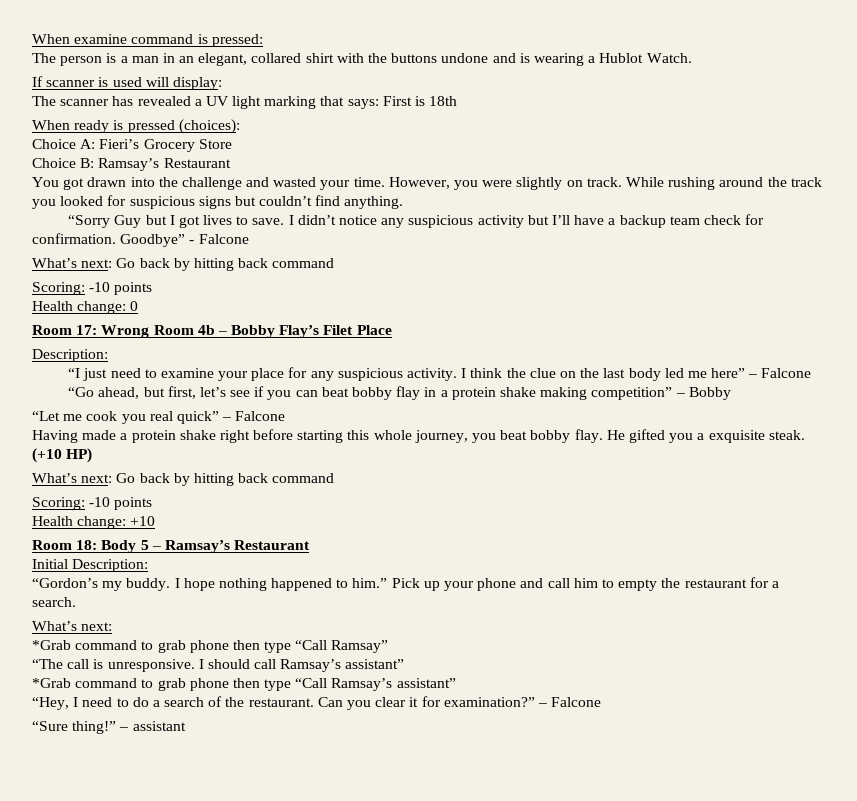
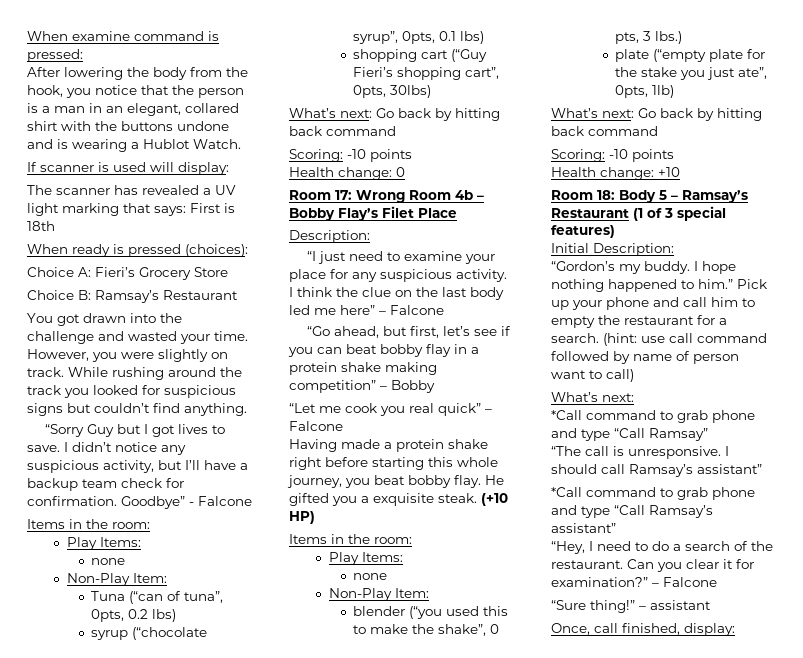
- The person is a man in an elegant, collared shirt with the buttons undone and is wearing a Hublot Watch.
+ After lowering the body from the hook, you notice that the person is a man in an elegant, collared shirt with the buttons undone and is wearing a Hublot Watch.
- I didn’t notice any suspicious activity but I’ll have a backup team check for confirmation.
+ I didn’t notice any suspicious activity, but I’ll have a backup team check for confirmation.
  Goodbye” - Falcone
+ Items in the room:
+ Play Items:
+ none
+ Non-Play Item:
+ Tuna (“can of tuna”, 0pts, 0.2 lbs)
+ syrup (“chocolate syrup”, 0pts, 0.1 lbs)
+ shopping cart (“Guy Fieri’s shopping cart”, 0pts, 30lbs)
  (+10 HP)
+ Items in the room:
+ Play Items:
+ none
+ Non-Play Item:
+ blender (“you used this to make the shake”, 0 pts, 3 lbs.)
+ plate (“empty plate for the stake you just ate”, 0pts, 1lb)
- Room 18: Body 5 – Ramsay’s Restaurant
+ Room 18: Body 5 – Ramsay’s Restaurant (1 of 3 special features)
+ (hint: use call command followed by name of person want to call)
- *Grab command to grab phone then type “Call Ramsay”
+ *Call command to grab phone and type “Call Ramsay”
- *Grab command to grab phone then type “Call Ramsay’s assistant”
+ *Call command to grab phone and type “Call Ramsay’s assistant”
+ Once, call finished, display:

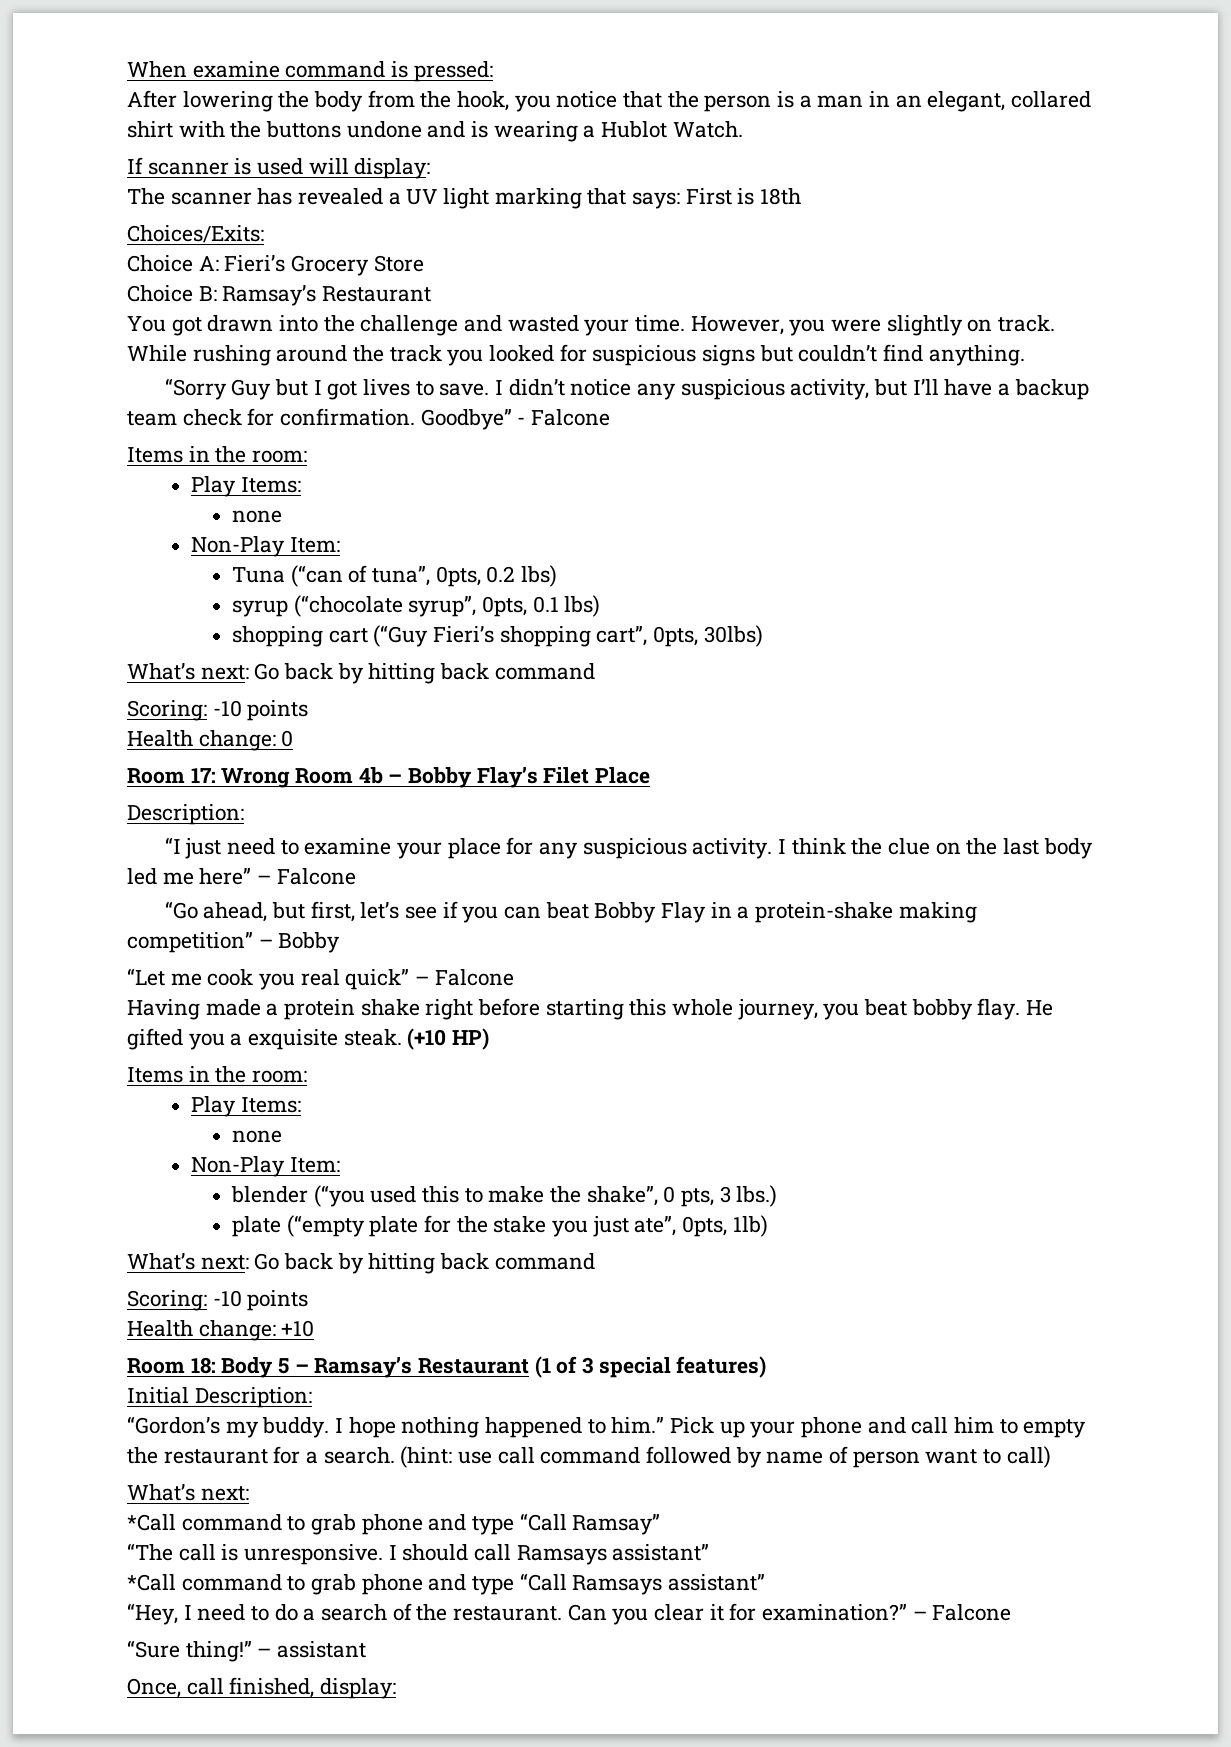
- When ready is pressed (choices):
+ Choices/Exits:
- “Go ahead, but first, let’s see if you can beat bobby flay in a protein shake making competition” – Bobby
+ “Go ahead, but first, let’s see if you can beat Bobby Flay in a protein-shake making competition” – Bobby
- I should call Ramsay’s assistant”
+ I should call Ramsays assistant”
- *Call command to grab phone and type “Call Ramsay’s assistant”
+ *Call command to grab phone and type “Call Ramsays assistant”

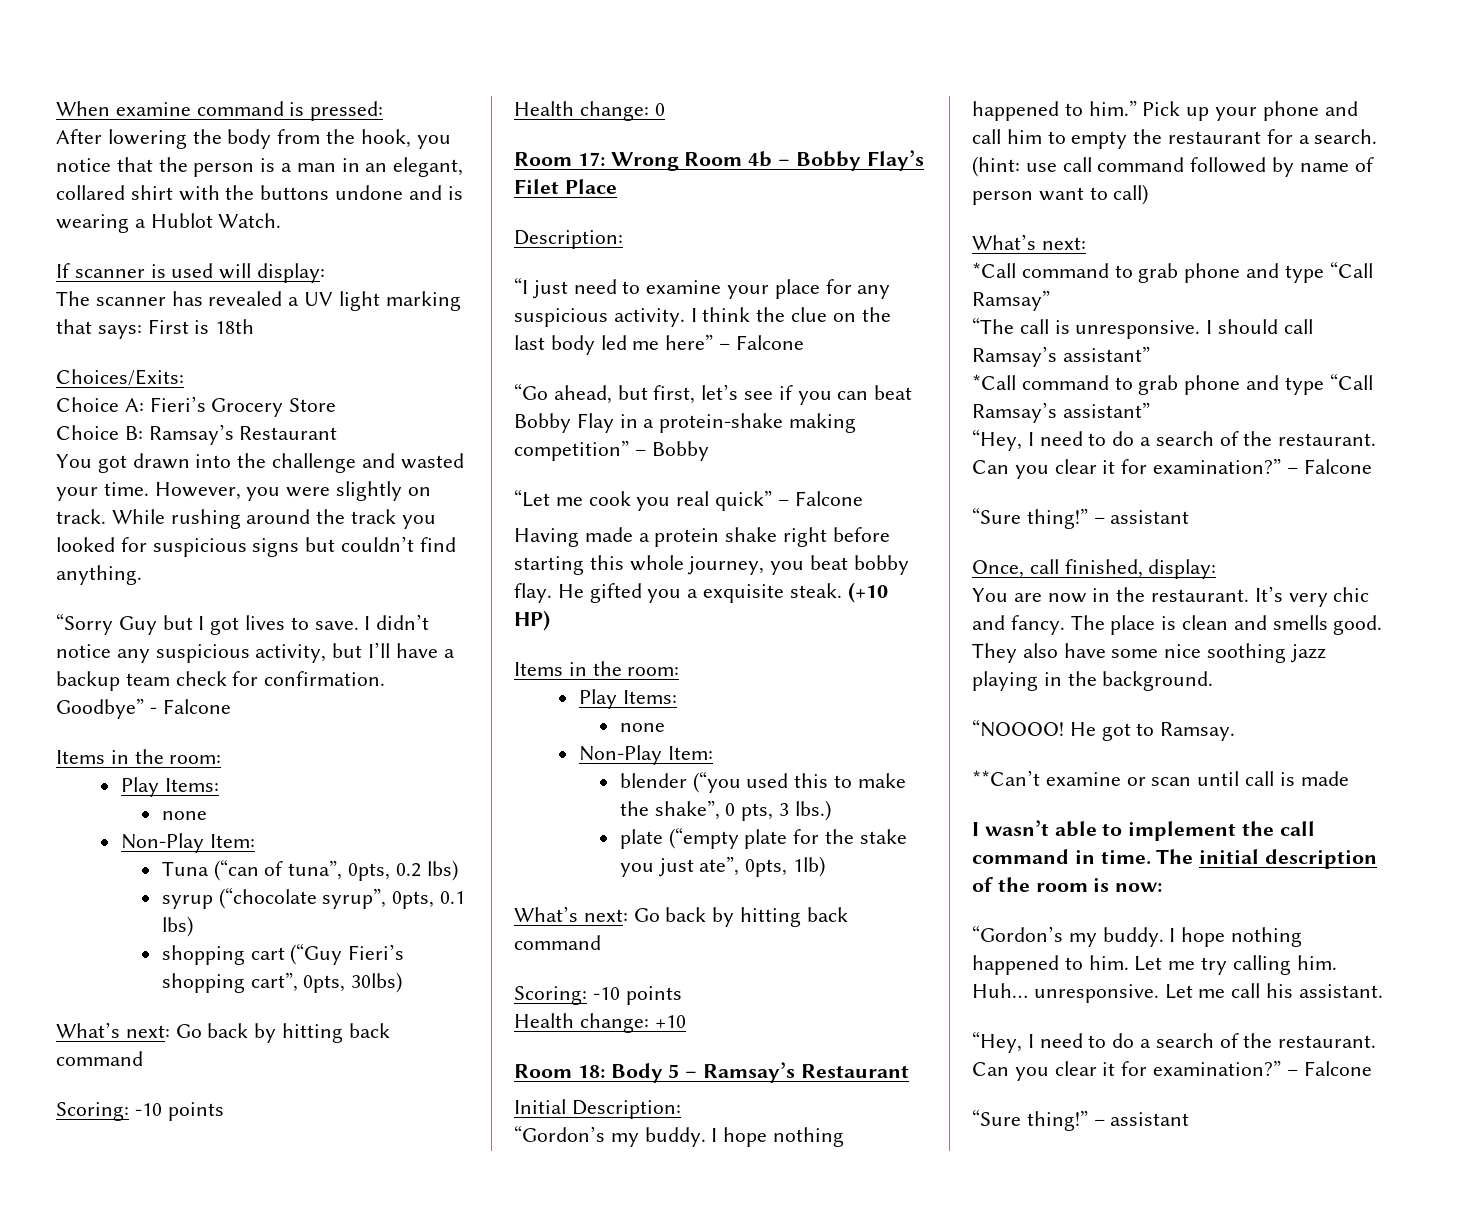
- Room 18: Body 5 – Ramsay’s Restaurant (1 of 3 special features)
+ Room 18: Body 5 – Ramsay’s Restaurant
- I should call Ramsays assistant”
+ I should call Ramsay’s assistant”
- *Call command to grab phone and type “Call Ramsays assistant”
+ *Call command to grab phone and type “Call Ramsay’s assistant”
+ You are now in the restaurant. It’s very chic and fancy. The place is clean and smells good. They also have some nice soothing jazz playing in the background.
+ “NOOOO! He got to Ramsay.
+ **Can’t examine or scan until call is made
+ I wasn’t able to implement the call command in time. The initial description of the room is now:
+ “Gordon’s my buddy. I hope nothing happened to him. Let me try calling him. Huh… unresponsive. Let me call his assistant.
+ “Hey, I need to do a search of the restaurant. Can you clear it for examination?” – Falcone
+ “Sure thing!” – assistant

